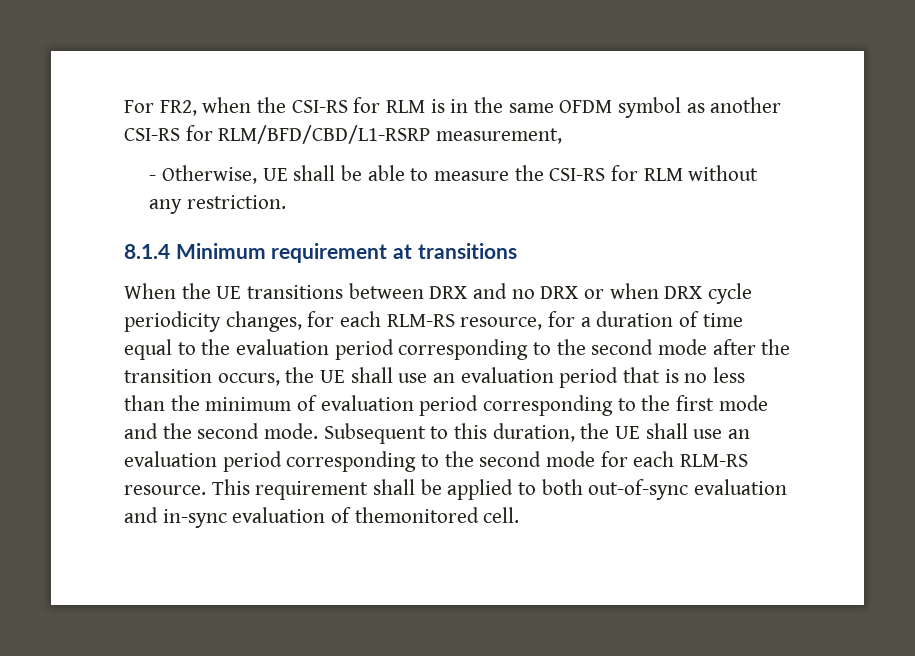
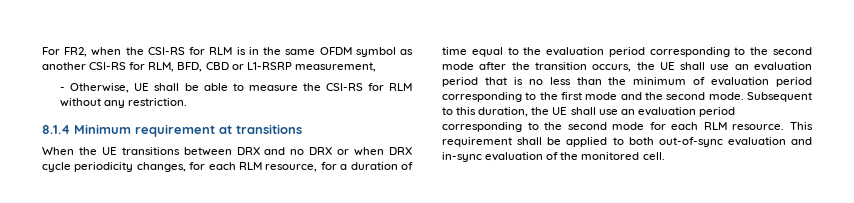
- For FR2, when the CSI-RS for RLM is in the same OFDM symbol as another CSI-RS for RLM/BFD/CBD/L1-RSRP measurement,
+ For FR2, when the CSI-RS for RLM is in the same OFDM symbol as another CSI-RS for RLM, BFD, CBD or L1-RSRP measurement,
- When the UE transitions between DRX and no DRX or when DRX cycle periodicity changes, for each RLM-RS resource, for a duration of time equal to the evaluation period corresponding to the second mode after the transition occurs, the UE shall use an evaluation period that is no less than the minimum of evaluation period corresponding to the first mode and the second mode.
+ When the UE transitions between DRX and no DRX or when DRX cycle periodicity changes, for each RLM resource, for a duration of time equal to the evaluation period corresponding to the second mode after the transition occurs, the UE shall use an evaluation period that is no less than the minimum of evaluation period corresponding to the first mode and the second mode.
- Subsequent to this duration, the UE shall use an evaluation period corresponding to the second mode for each RLM-RS resource.
+ Subsequent to this duration, the UE shall use an evaluation period corresponding to the second mode for each RLM resource.
- This requirement shall be applied to both out-of-sync evaluation and in-sync evaluation of themonitored cell.
+ This requirement shall be applied to both out-of-sync evaluation and in-sync evaluation of the monitored cell.

